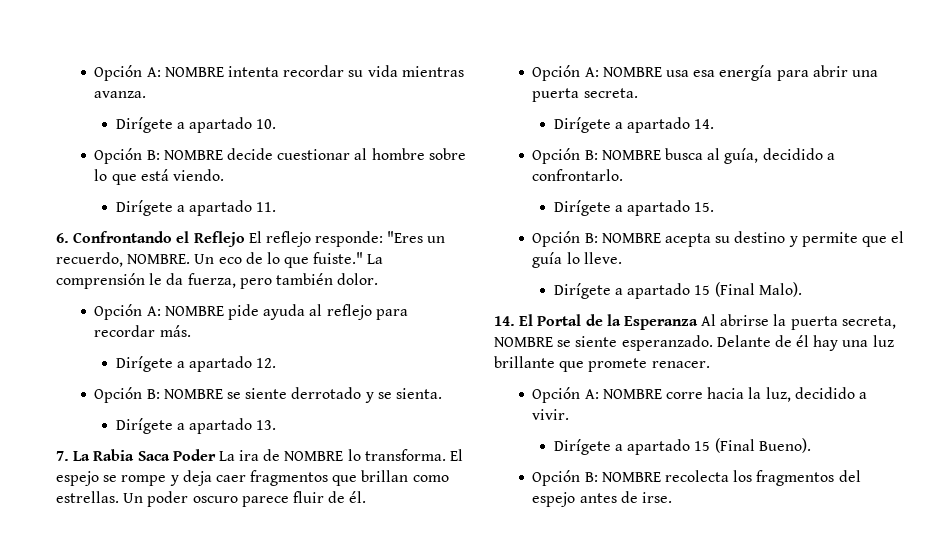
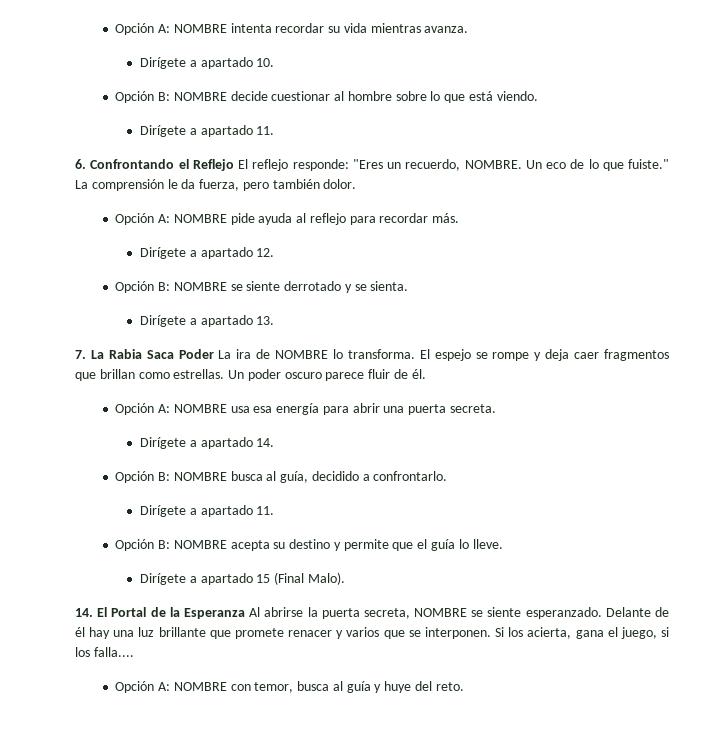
  Opción B: NOMBRE busca al guía, decidido a confrontarlo.
- Dirígete a apartado 15.
+ Dirígete a apartado 11.
- Delante de él hay una luz brillante que promete renacer.
- Opción A: NOMBRE corre hacia la luz, decidido a vivir.
- Dirígete a apartado 15 (Final Bueno).
- Opción B: NOMBRE recolecta los fragmentos del espejo antes de irse.
+ Delante de él hay una luz brillante que promete renacer y varios que se interponen. Si los acierta, gana el juego, si los falla....
+ Opción A: NOMBRE con temor, busca al guía y huye del reto.

